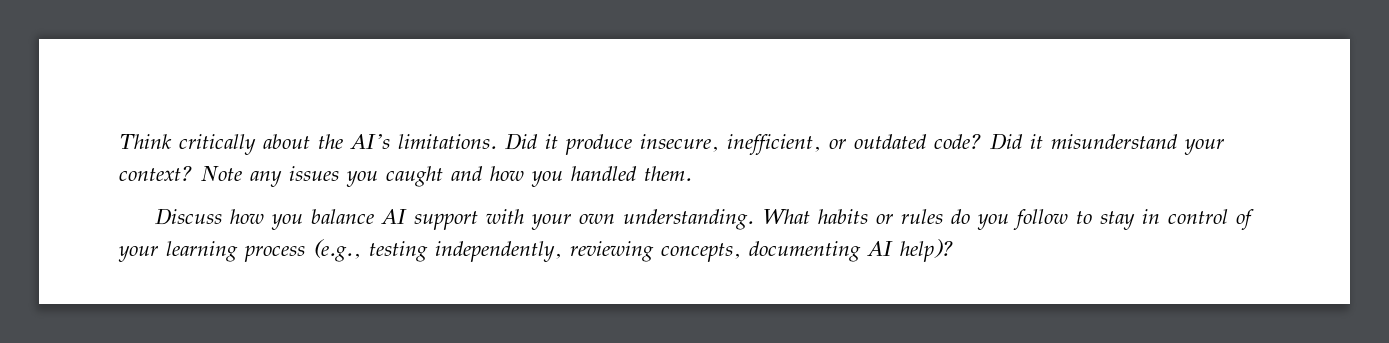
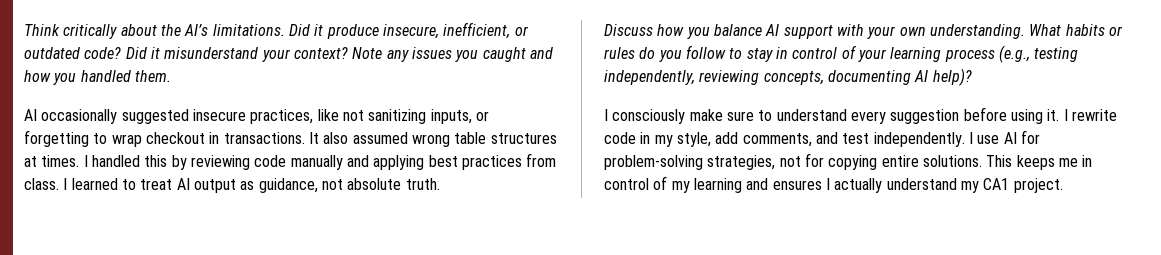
+ AI occasionally suggested insecure practices, like not sanitizing inputs, or forgetting to wrap checkout in transactions. It also assumed wrong table structures at times. I handled this by reviewing code manually and applying best practices from class. I learned to treat AI output as guidance, not absolute truth.
+ I consciously make sure to understand every suggestion before using it. I rewrite code in my style, add comments, and test independently. I use AI for problem-solving strategies, not for copying entire solutions. This keeps me in control of my learning and ensures I actually understand my CA1 project.

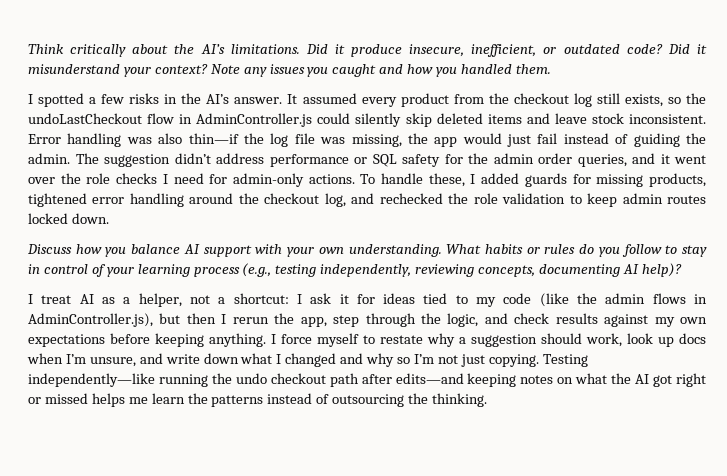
- AI occasionally suggested insecure practices, like not sanitizing inputs, or forgetting to wrap checkout in transactions. It also assumed wrong table structures at times. I handled this by reviewing code manually and applying best practices from class. I learned to treat AI output as guidance, not absolute truth.
+ I spotted a few risks in the AI’s answer. It assumed every product from the checkout log still exists, so the undoLastCheckout flow in AdminController.js could silently skip deleted items and leave stock inconsistent. Error handling was also thin—if the log file was missing, the app would just fail instead of guiding the admin. The suggestion didn’t address performance or SQL safety for the admin order queries, and it went over the role checks I need for admin-only actions. To handle these, I added guards for missing products, tightened error handling around the checkout log, and rechecked the role validation to keep admin routes locked down.
- I consciously make sure to understand every suggestion before using it. I rewrite code in my style, add comments, and test independently. I use AI for problem-solving strategies, not for copying entire solutions. This keeps me in control of my learning and ensures I actually understand my CA1 project.
+ I treat AI as a helper, not a shortcut: I ask it for ideas tied to my code (like the admin flows in AdminController.js), but then I rerun the app, step through the logic, and check results against my own expectations before keeping anything. I force myself to restate why a suggestion should work, look up docs when I’m unsure, and write down what I changed and why so I’m not just copying. Testing independently—like running the undo checkout path after edits—and keeping notes on what the AI got right or missed helps me learn the patterns instead of outsourcing the thinking.

